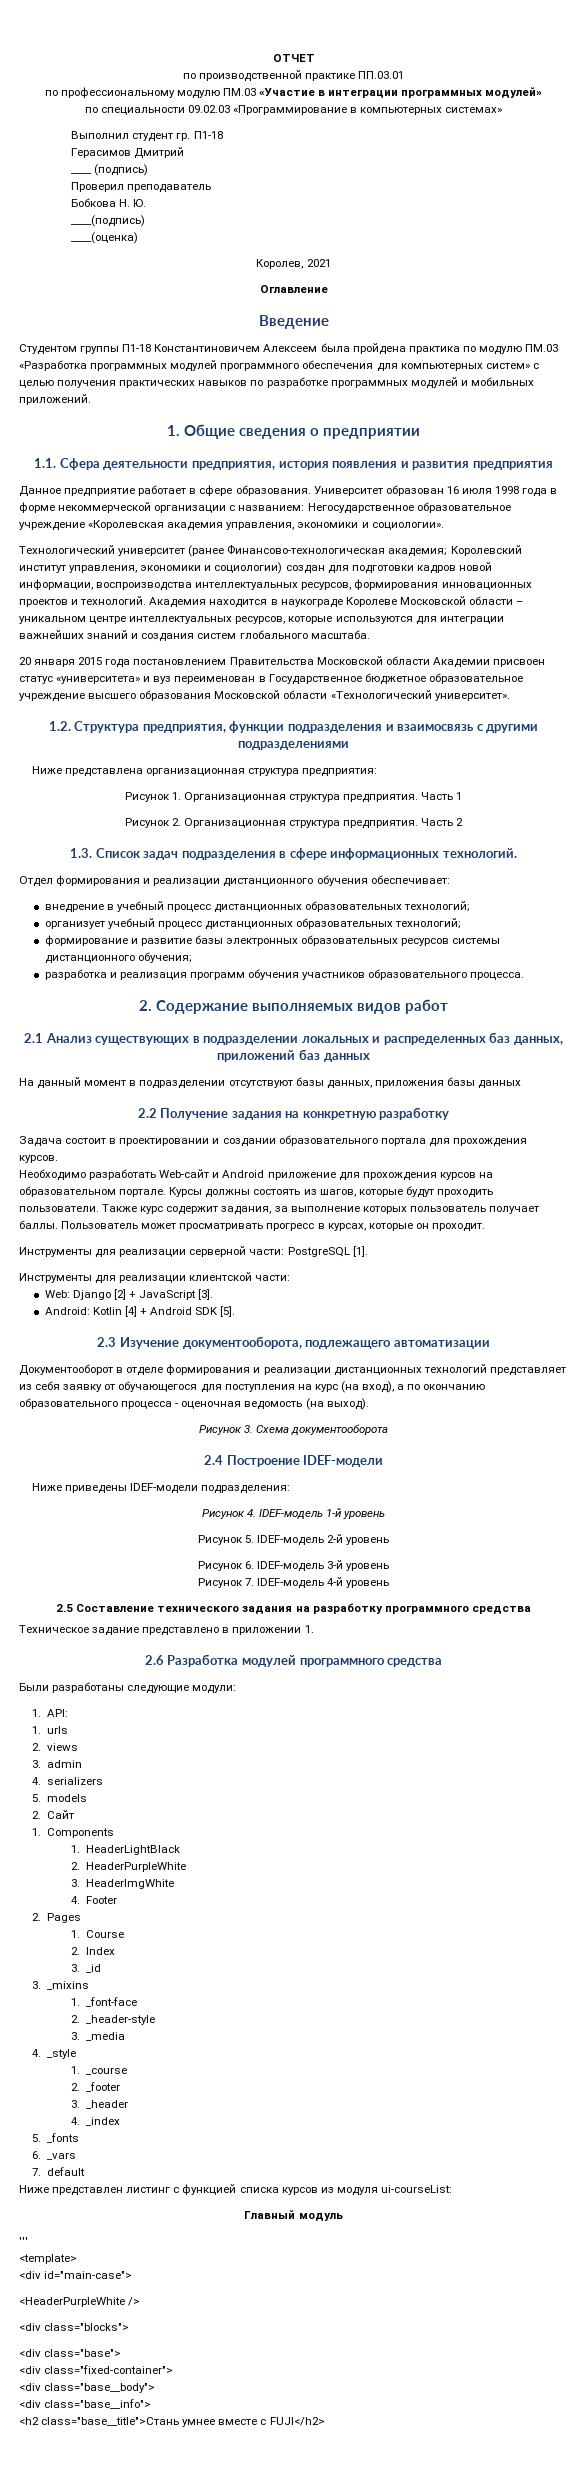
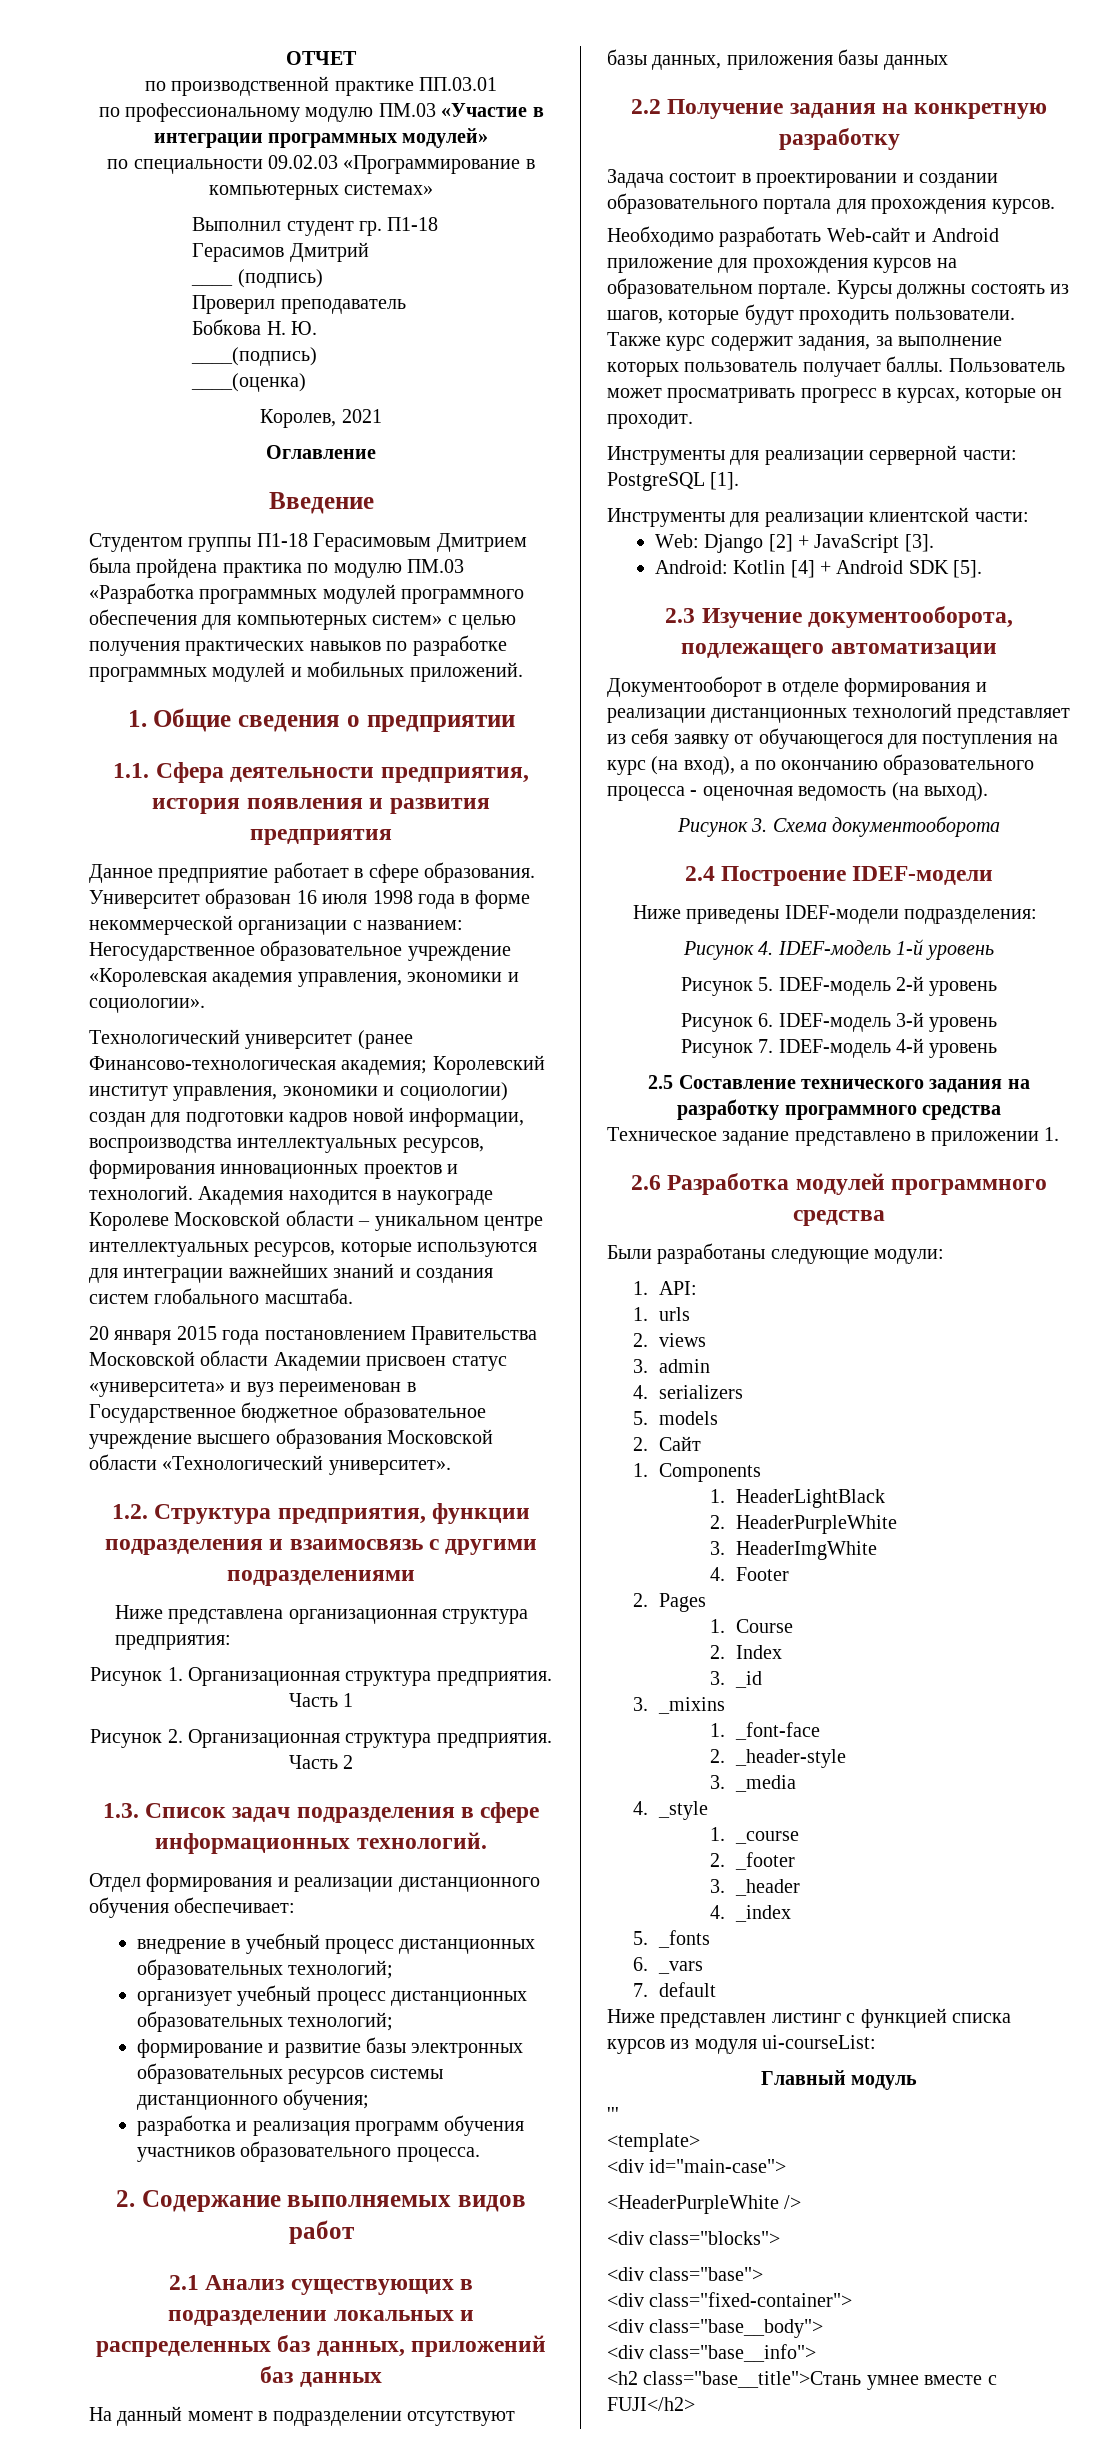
- Студентом группы П1-18 Константиновичем Алексеем была пройдена практика по модулю ПМ.03 «Разработка программных модулей программного обеспечения для компьютерных систем» с целью получения практических навыков по разработке программных модулей и мобильных приложений.
+ Студентом группы П1-18 Герасимовым Дмитрием была пройдена практика по модулю ПМ.03 «Разработка программных модулей программного обеспечения для компьютерных систем» с целью получения практических навыков по разработке программных модулей и мобильных приложений.

